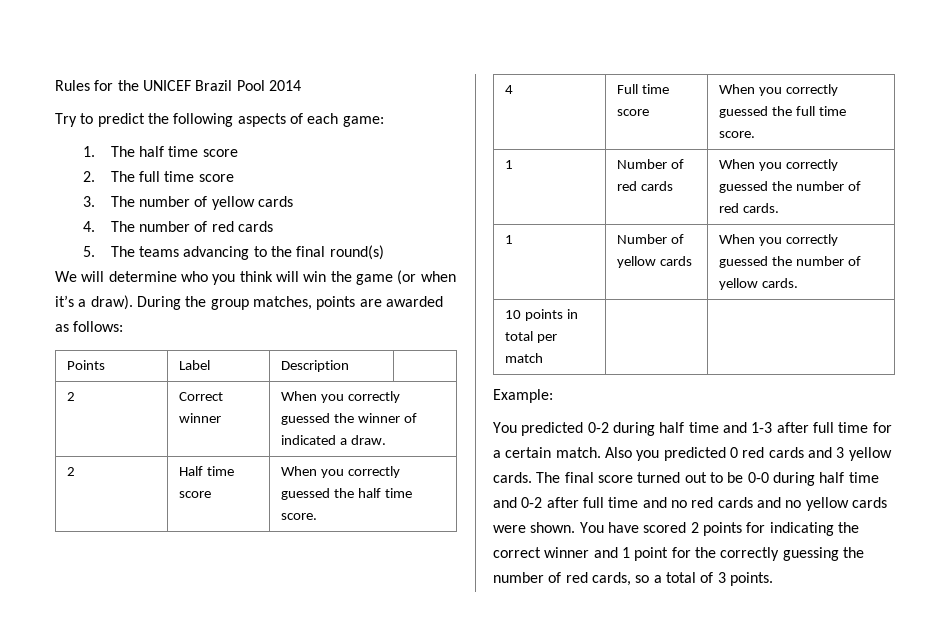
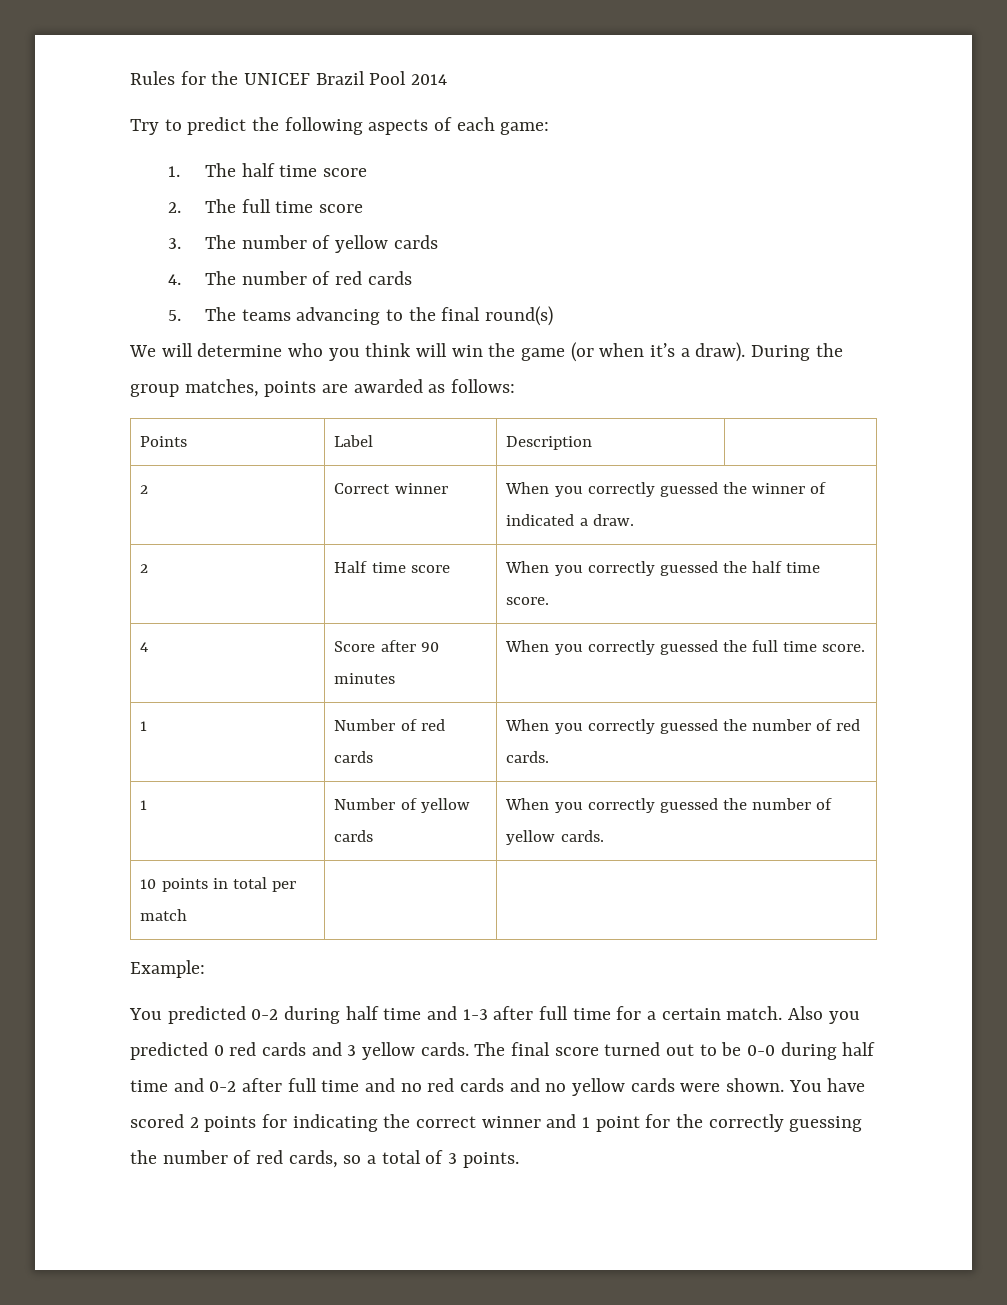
- 4 | Full time score | When you correctly guessed the full time score.
+ 4 | Score after 90 minutes | When you correctly guessed the full time score.

